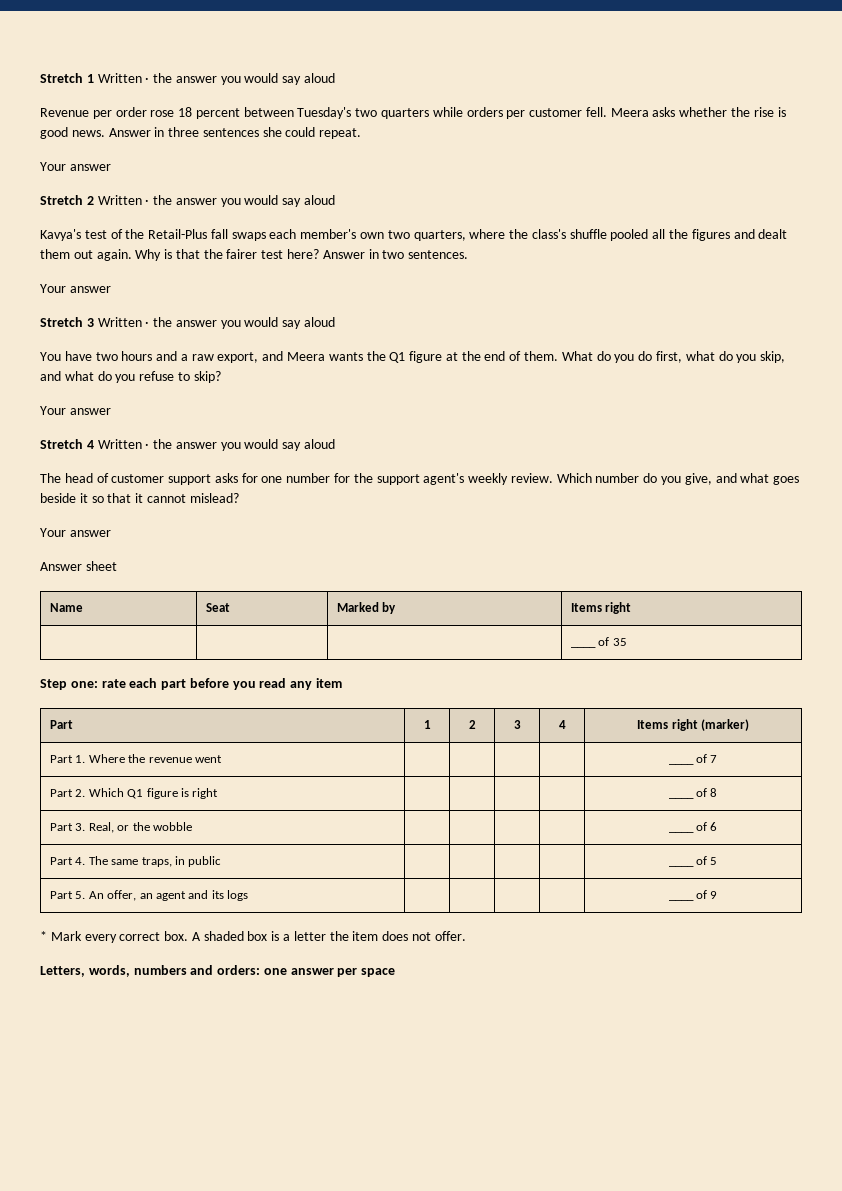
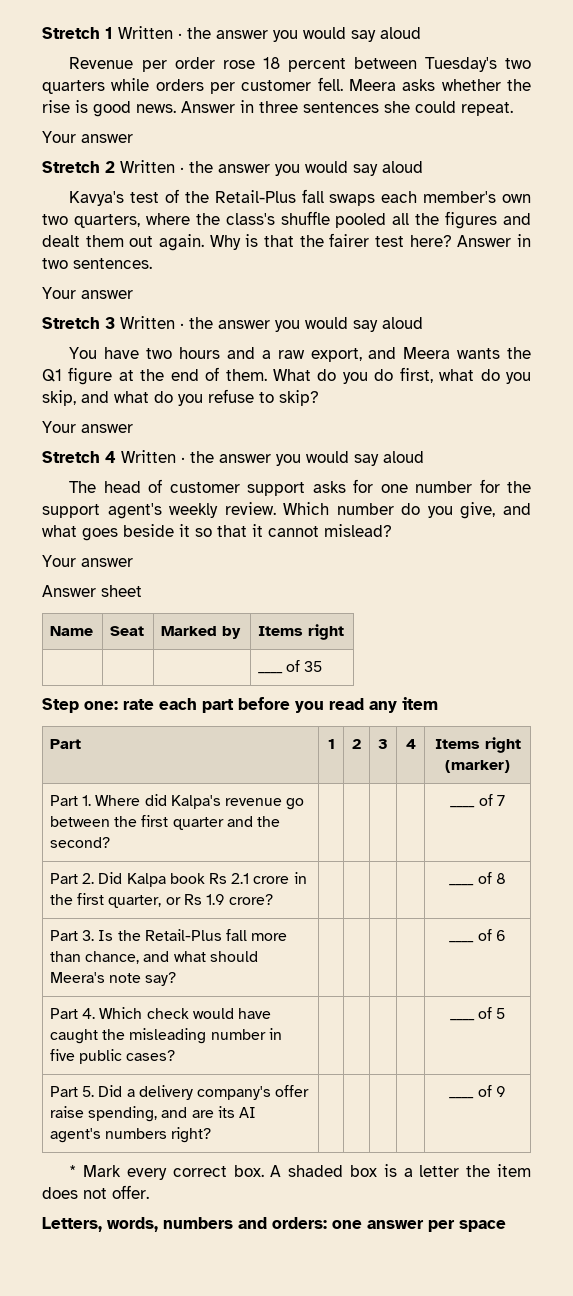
- Part 1. Where the revenue went | | | | | ____ of 7
+ Part 1. Where did Kalpa's revenue go between the first quarter and the second? | | | | | ____ of 7
- Part 2. Which Q1 figure is right | | | | | ____ of 8
+ Part 2. Did Kalpa book Rs 2.1 crore in the first quarter, or Rs 1.9 crore? | | | | | ____ of 8
- Part 3. Real, or the wobble | | | | | ____ of 6
+ Part 3. Is the Retail-Plus fall more than chance, and what should Meera's note say? | | | | | ____ of 6
- Part 4. The same traps, in public | | | | | ____ of 5
+ Part 4. Which check would have caught the misleading number in five public cases? | | | | | ____ of 5
- Part 5. An offer, an agent and its logs | | | | | ____ of 9
+ Part 5. Did a delivery company's offer raise spending, and are its AI agent's numbers right? | | | | | ____ of 9

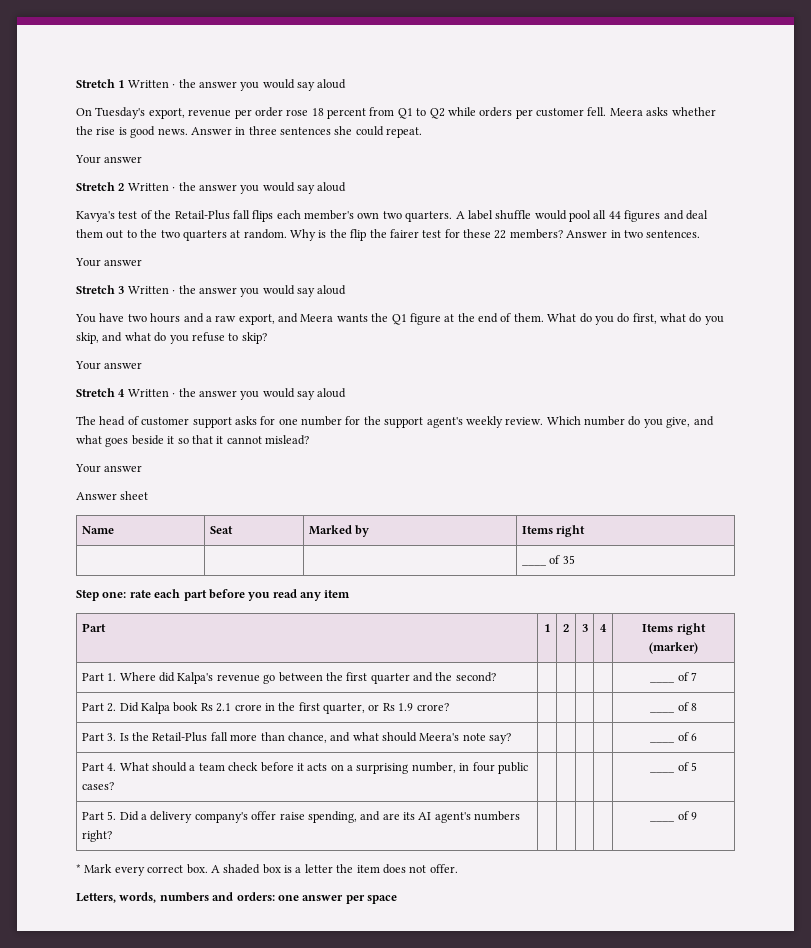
- Revenue per order rose 18 percent between Tuesday's two quarters while orders per customer fell.
+ On Tuesday's export, revenue per order rose 18 percent from Q1 to Q2 while orders per customer fell.
- Kavya's test of the Retail-Plus fall swaps each member's own two quarters, where the class's shuffle pooled all the figures and dealt them out again. Why is that the fairer test here?
+ Kavya's test of the Retail-Plus fall flips each member's own two quarters. A label shuffle would pool all 44 figures and deal them out to the two quarters at random. Why is the flip the fairer test for these 22 members?
- Part 4. Which check would have caught the misleading number in five public cases? | | | | | ____ of 5
+ Part 4. What should a team check before it acts on a surprising number, in four public cases? | | | | | ____ of 5

